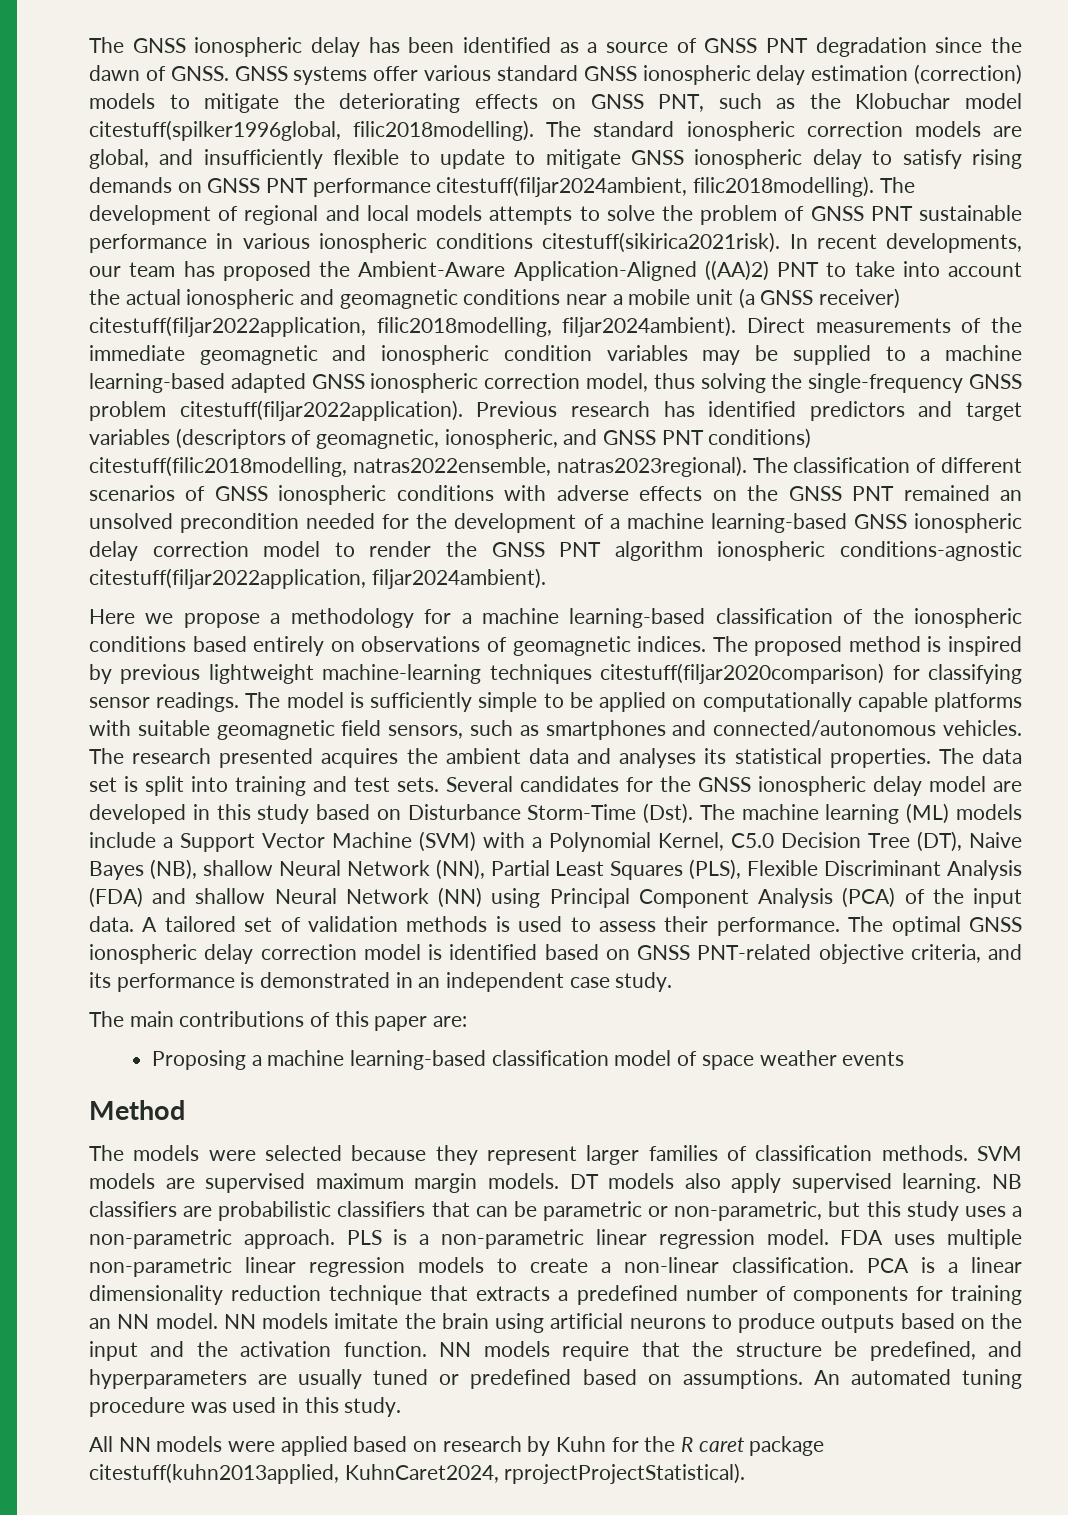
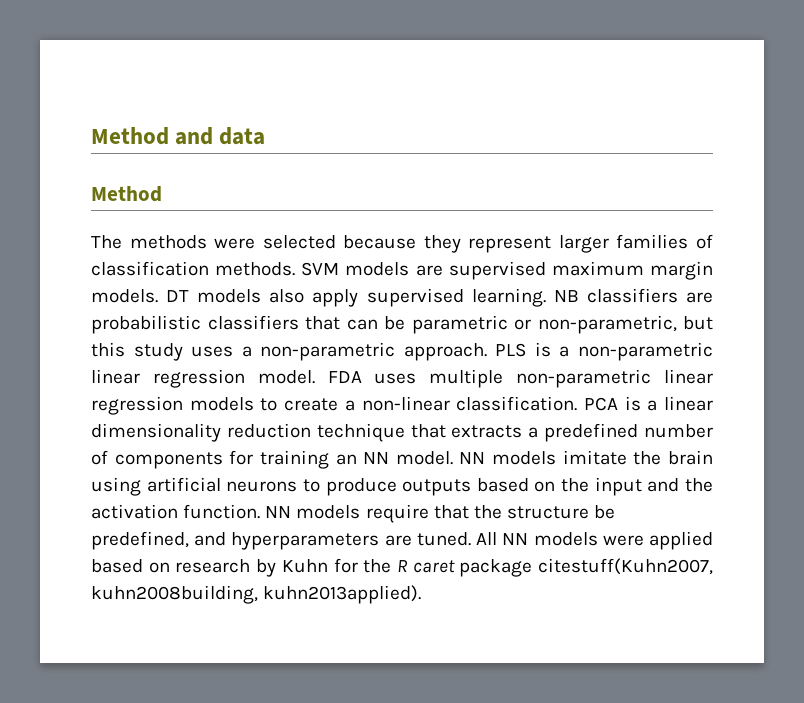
- The GNSS ionospheric delay has been identified as a source of GNSS PNT degradation since the dawn of GNSS. GNSS systems offer various standard GNSS ionospheric delay estimation (correction) models to mitigate the deteriorating effects on GNSS PNT, such as the Klobuchar model citestuff(spilker1996global, filic2018modelling). The standard ionospheric correction models are global, and insufficiently flexible to update to mitigate GNSS ionospheric delay to satisfy rising demands on GNSS PNT performance citestuff(filjar2024ambient, filic2018modelling). The development of regional and local models attempts to solve the problem of GNSS PNT sustainable performance in various ionospheric conditions citestuff(sikirica2021risk). In recent developments, our team has proposed the Ambient-Aware Application-Aligned ((AA)2) PNT to take into account the actual ionospheric and geomagnetic conditions near a mobile unit (a GNSS receiver) citestuff(filjar2022application, filic2018modelling, filjar2024ambient). Direct measurements of the immediate geomagnetic and ionospheric condition variables may be supplied to a machine learning-based adapted GNSS ionospheric correction model, thus solving the single-frequency GNSS problem citestuff(filjar2022application). Previous research has identified predictors and target variables (descriptors of geomagnetic, ionospheric, and GNSS PNT conditions) citestuff(filic2018modelling, natras2022ensemble, natras2023regional). The classification of different scenarios of GNSS ionospheric conditions with adverse effects on the GNSS PNT remained an unsolved precondition needed for the development of a machine learning-based GNSS ionospheric delay correction model to render the GNSS PNT algorithm ionospheric conditions-agnostic citestuff(filjar2022application, filjar2024ambient).
- Here we propose a methodology for a machine learning-based classification of the ionospheric conditions based entirely on observations of geomagnetic indices. The proposed method is inspired by previous lightweight machine-learning techniques citestuff(filjar2020comparison) for classifying sensor readings. The model is sufficiently simple to be applied on computationally capable platforms with suitable geomagnetic field sensors, such as smartphones and connected/autonomous vehicles. The research presented acquires the ambient data and analyses its statistical properties. The data set is split into training and test sets. Several candidates for the GNSS ionospheric delay model are developed in this study based on Disturbance Storm-Time (Dst). The machine learning (ML) models include a Support Vector Machine (SVM) with a Polynomial Kernel, C5.0 Decision Tree (DT), Naive Bayes (NB), shallow Neural Network (NN), Partial Least Squares (PLS), Flexible Discriminant Analysis (FDA) and shallow Neural Network (NN) using Principal Component Analysis (PCA) of the input data. A tailored set of validation methods is used to assess their performance. The optimal GNSS ionospheric delay correction model is identified based on GNSS PNT-related objective criteria, and its performance is demonstrated in an independent case study.
- The main contributions of this paper are:
- Proposing a machine learning-based classification model of space weather events
+ Method and data
- The models were selected because they represent larger families of classification methods.
+ The methods were selected because they represent larger families of classification methods.
- NN models require that the structure be predefined, and hyperparameters are usually tuned or predefined based on assumptions. An automated tuning procedure was used in this study.
- All NN models were applied based on research by Kuhn for the R caret package citestuff(kuhn2013applied, KuhnCaret2024, rprojectProjectStatistical).
+ NN models require that the structure be predefined, and hyperparameters are tuned. All NN models were applied based on research by Kuhn for the R caret package citestuff(Kuhn2007, kuhn2008building, kuhn2013applied).

